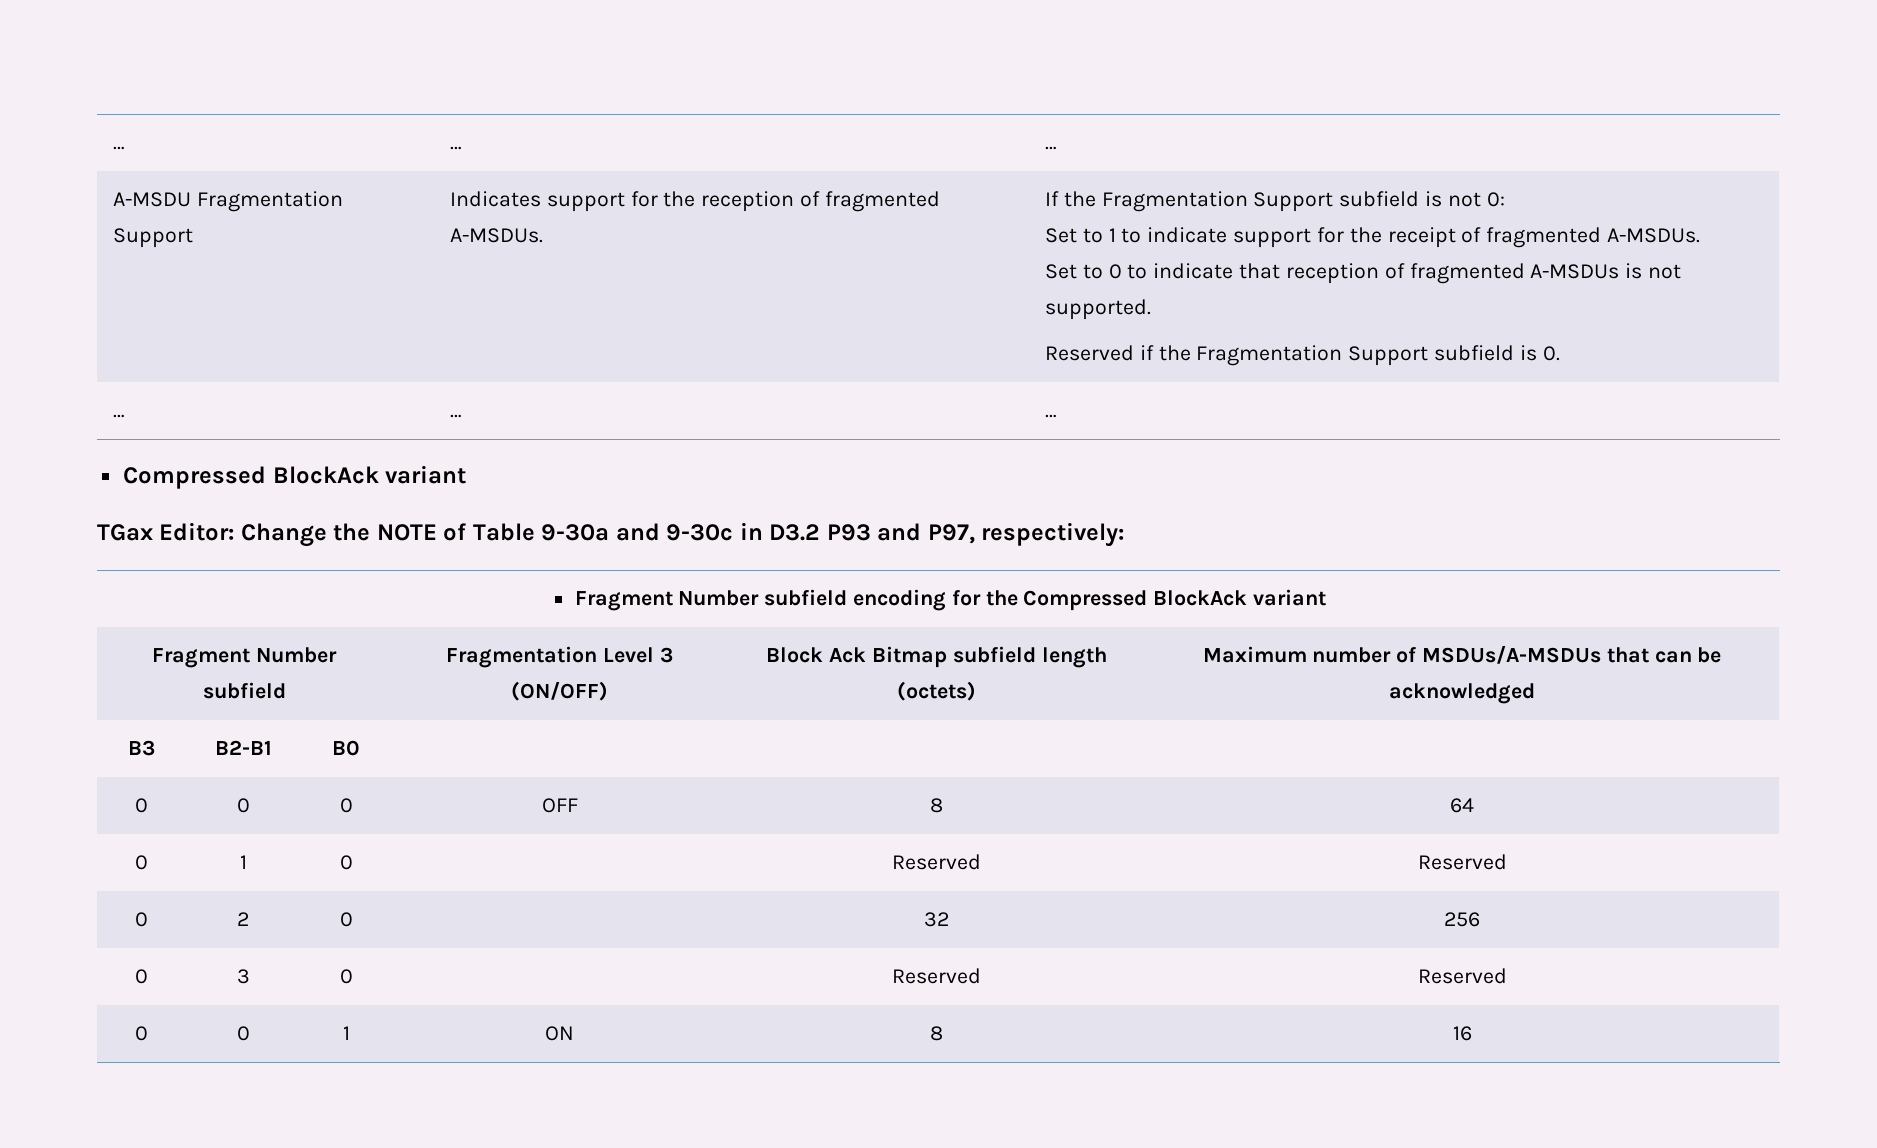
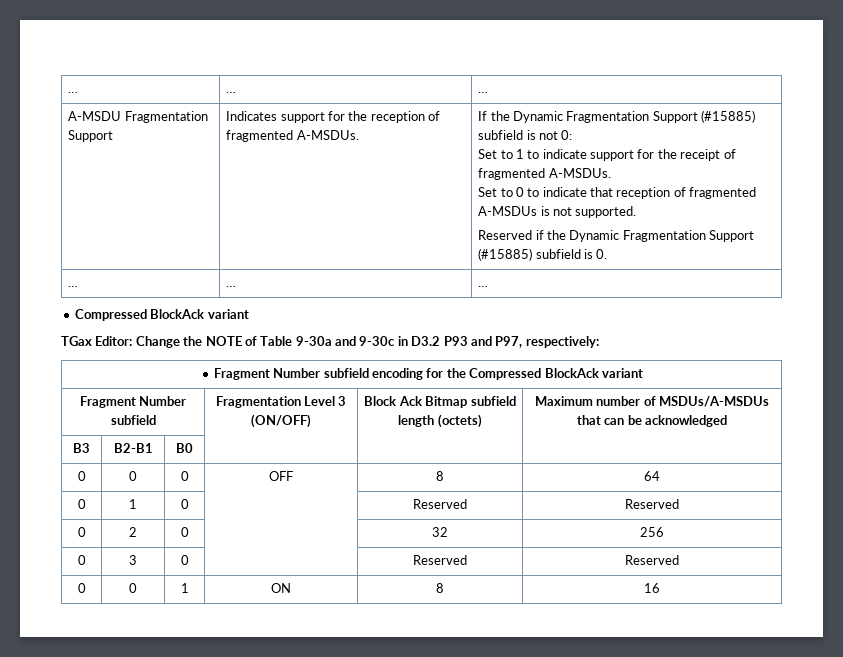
- If the Fragmentation Support subfield is not 0:
+ If the Dynamic Fragmentation Support (#15885) subfield is not 0:
- Reserved if the Fragmentation Support subfield is 0.
+ Reserved if the Dynamic Fragmentation Support (#15885) subfield is 0.

